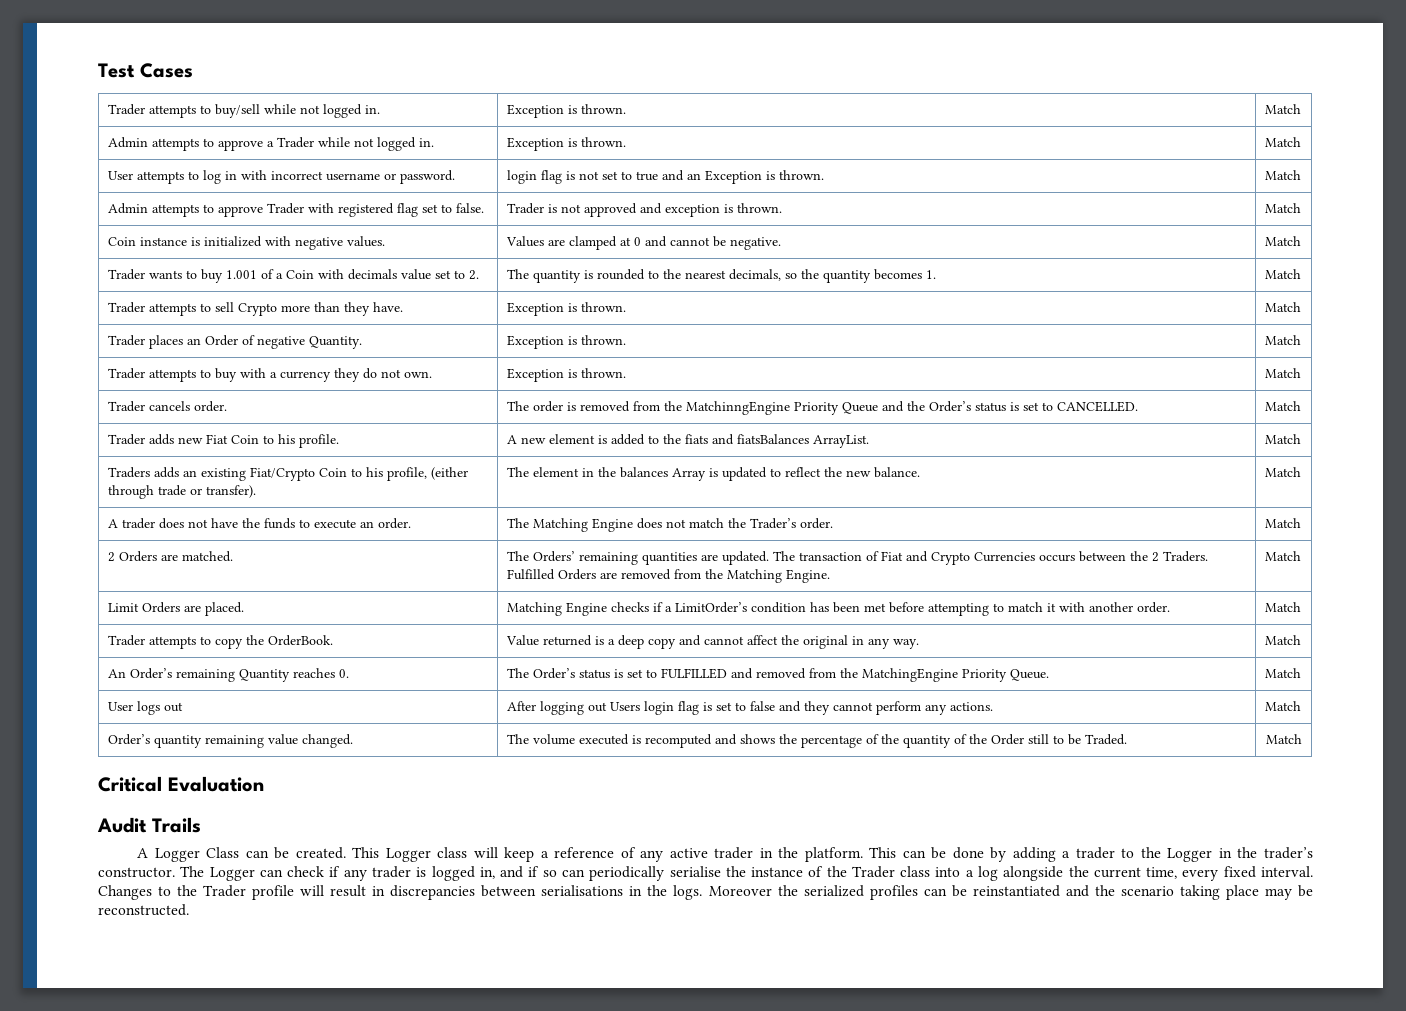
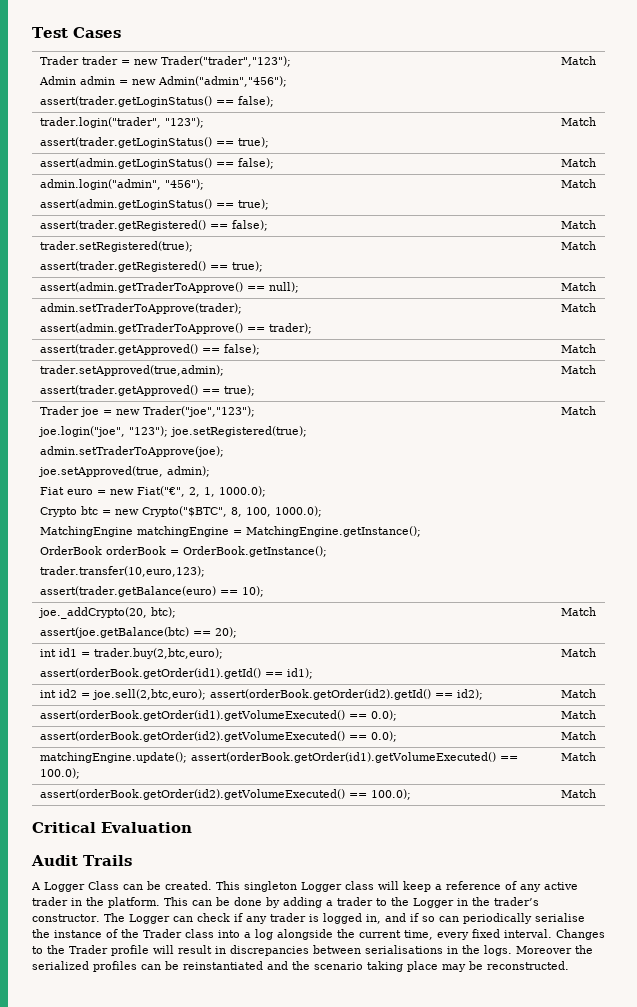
- Trader attempts to buy/sell while not logged in. | Exception is thrown. | Match
- Admin attempts to approve a Trader while not logged in. | Exception is thrown. | Match
- User attempts to log in with incorrect username or password. | login flag is not set to true and an Exception is thrown. | Match
- Admin attempts to approve Trader with registered flag set to false. | Trader is not approved and exception is thrown. | Match
- Coin instance is initialized with negative values. | Values are clamped at 0 and cannot be negative. | Match
- Trader wants to buy 1.001 of a Coin with decimals value set to 2. | The quantity is rounded to the nearest decimals, so the quantity becomes 1. | Match
- Trader attempts to sell Crypto more than they have. | Exception is thrown. | Match
- Trader places an Order of negative Quantity. | Exception is thrown. | Match
- Trader attempts to buy with a currency they do not own. | Exception is thrown. | Match
- Trader cancels order. | The order is removed from the MatchinngEngine Priority Queue and the Order’s status is set to CANCELLED. | Match
- Trader adds new Fiat Coin to his profile. | A new element is added to the fiats and fiatsBalances ArrayList. | Match
- Traders adds an existing Fiat/Crypto Coin to his profile, (either through trade or transfer). | The element in the balances Array is updated to reflect the new balance. | Match
- A trader does not have the funds to execute an order. | The Matching Engine does not match the Trader’s order. | Match
- 2 Orders are matched. | The Orders’ remaining quantities are updated. The transaction of Fiat and Crypto Currencies occurs between the 2 Traders. Fulfilled Orders are removed from the Matching Engine. | Match
- Limit Orders are placed. | Matching Engine checks if a LimitOrder’s condition has been met before attempting to match it with another order. | Match
- Trader attempts to copy the OrderBook. | Value returned is a deep copy and cannot affect the original in any way. | Match
- An Order’s remaining Quantity reaches 0. | The Order’s status is set to FULFILLED and removed from the MatchingEngine Priority Queue. | Match
- User logs out | After logging out Users login flag is set to false and they cannot perform any actions. | Match
- Order’s quantity remaining value changed. | The volume executed is recomputed and shows the percentage of the quantity of the Order still to be Traded. | Match
+ Trader trader = new Trader("trader","123");
+ Admin admin = new Admin("admin","456");
+ assert(trader.getLoginStatus() == false); | Match
+ trader.login("trader", "123");
+ assert(trader.getLoginStatus() == true); | Match
+ assert(admin.getLoginStatus() == false); | Match
+ admin.login("admin", "456");
+ assert(admin.getLoginStatus() == true); | Match
+ assert(trader.getRegistered() == false); | Match
+ trader.setRegistered(true);
+ assert(trader.getRegistered() == true); | Match
+ assert(admin.getTraderToApprove() == null); | Match
+ admin.setTraderToApprove(trader);
+ assert(admin.getTraderToApprove() == trader); | Match
+ assert(trader.getApproved() == false); | Match
+ trader.setApproved(true,admin);
+ assert(trader.getApproved() == true); | Match
+ Trader joe = new Trader("joe","123");
+ joe.login("joe", "123"); joe.setRegistered(true);
+ admin.setTraderToApprove(joe);
+ joe.setApproved(true, admin);
+ Fiat euro = new Fiat("€", 2, 1, 1000.0);
+ Crypto btc = new Crypto("$BTC", 8, 100, 1000.0);
+ MatchingEngine matchingEngine = MatchingEngine.getInstance();
+ OrderBook orderBook = OrderBook.getInstance();
+ trader.transfer(10,euro,123);
+ assert(trader.getBalance(euro) == 10); | Match
+ joe._addCrypto(20, btc);
+ assert(joe.getBalance(btc) == 20); | Match
+ int id1 = trader.buy(2,btc,euro);
+ assert(orderBook.getOrder(id1).getId() == id1); | Match
+ int id2 = joe.sell(2,btc,euro); assert(orderBook.getOrder(id2).getId() == id2); | Match
+ assert(orderBook.getOrder(id1).getVolumeExecuted() == 0.0); | Match
+ assert(orderBook.getOrder(id2).getVolumeExecuted() == 0.0); | Match
+ matchingEngine.update(); assert(orderBook.getOrder(id1).getVolumeExecuted() == 100.0); | Match
+ assert(orderBook.getOrder(id2).getVolumeExecuted() == 100.0); | Match
- This Logger class will keep a reference of any active trader in the platform.
+ This singleton Logger class will keep a reference of any active trader in the platform.

